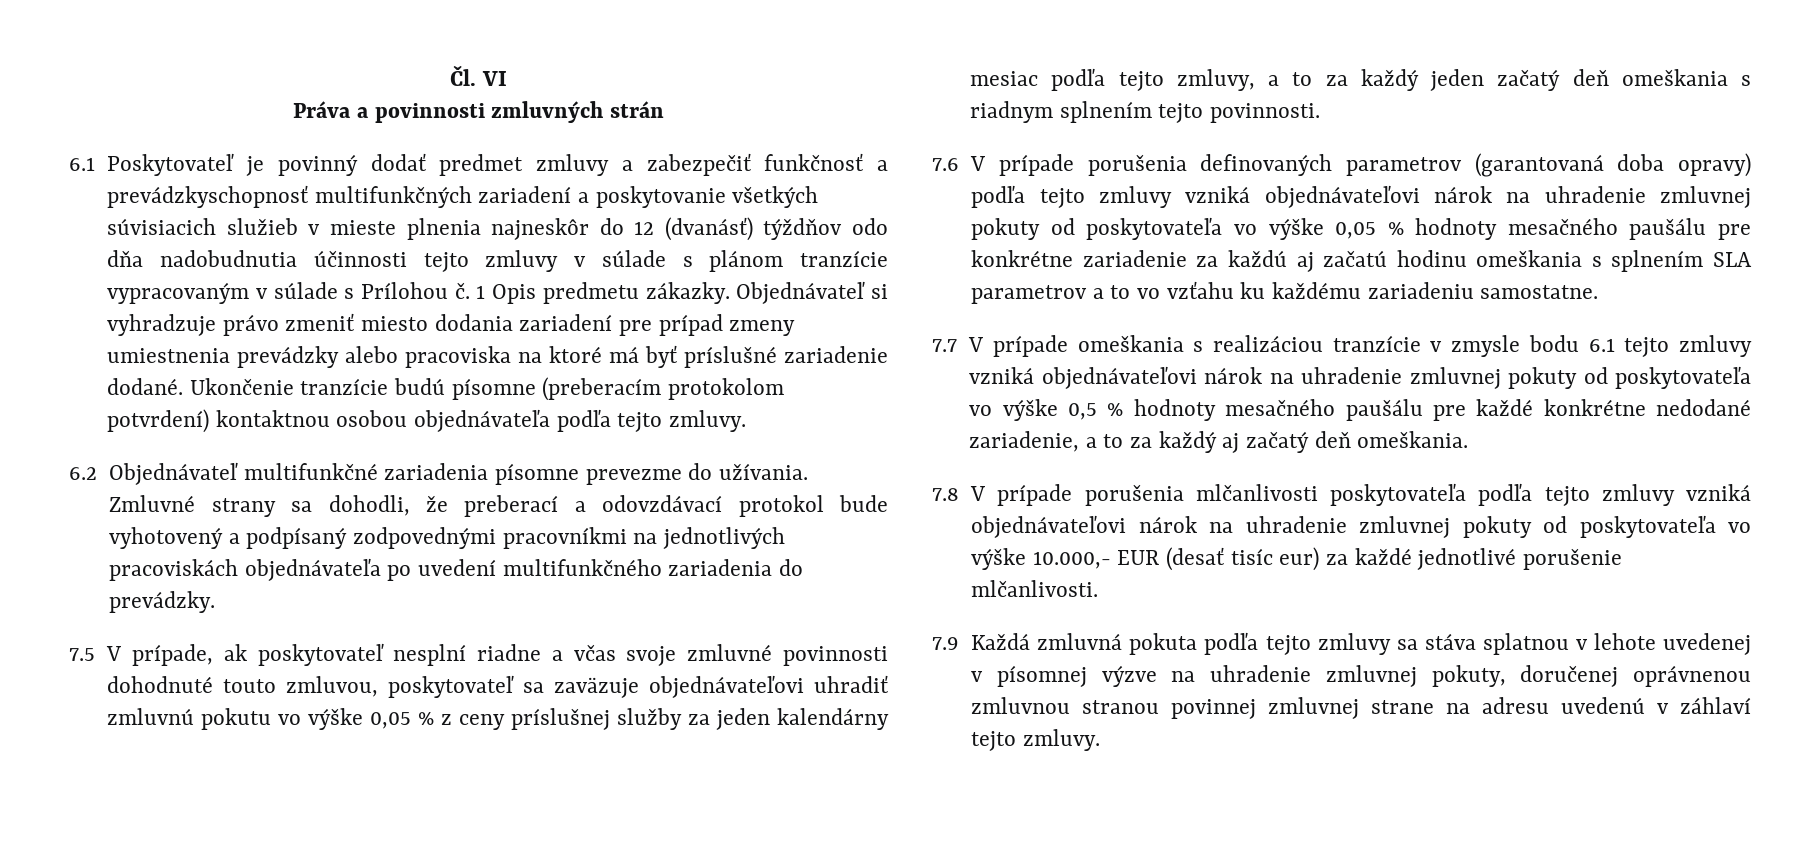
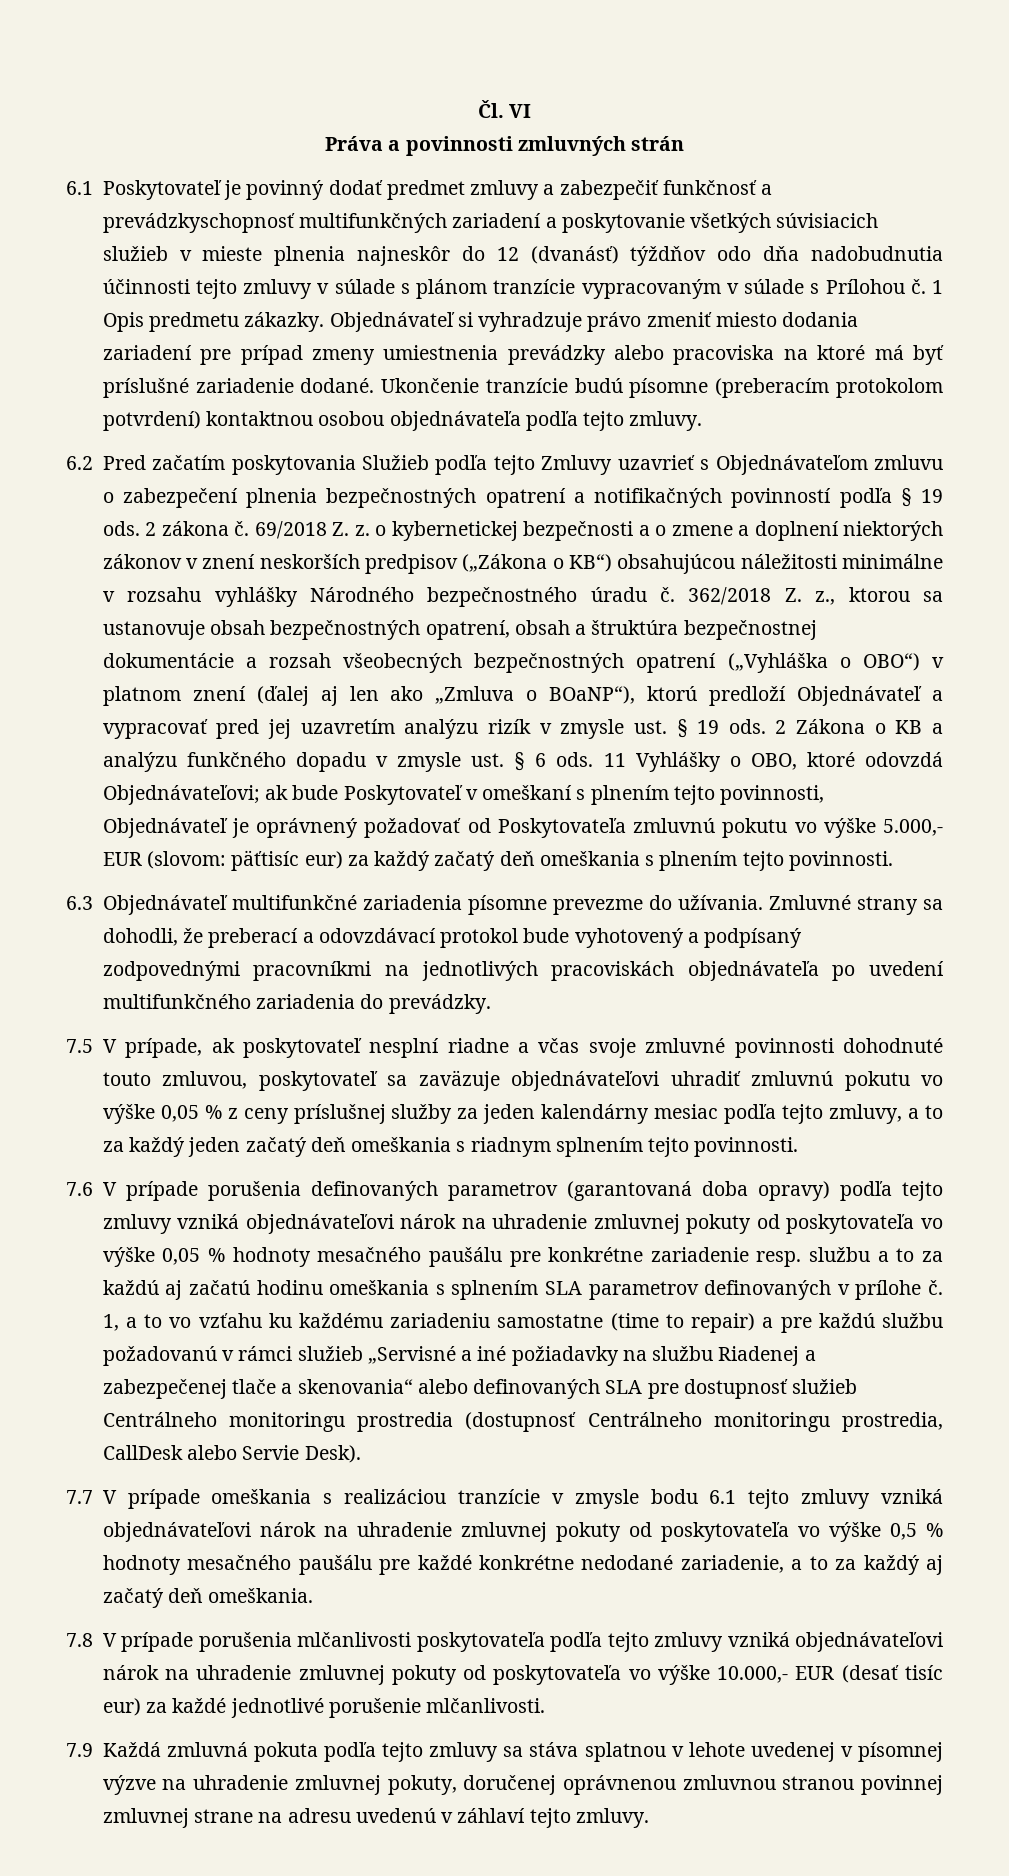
- 6.2 Objednávateľ multifunkčné zariadenia písomne prevezme do užívania.
+ 6.2 Pred začatím poskytovania Služieb podľa tejto Zmluvy uzavrieť s Objednávateľom zmluvu o zabezpečení plnenia bezpečnostných opatrení a notifikačných povinností podľa § 19 ods. 2 zákona č. 69/2018 Z. z. o kybernetickej bezpečnosti a o zmene a doplnení niektorých zákonov v znení neskorších predpisov („Zákona o KB“) obsahujúcou náležitosti minimálne v rozsahu vyhlášky Národného bezpečnostného úradu č. 362/2018 Z. z., ktorou sa ustanovuje obsah bezpečnostných opatrení, obsah a štruktúra bezpečnostnej dokumentácie a rozsah všeobecných bezpečnostných opatrení („Vyhláška o OBO“) v platnom znení (ďalej aj len ako „Zmluva o BOaNP“), ktorú predloží Objednávateľ a vypracovať pred jej uzavretím analýzu rizík v zmysle ust. § 19 ods. 2 Zákona o KB a analýzu funkčného dopadu v zmysle ust. § 6 ods. 11 Vyhlášky o OBO, ktoré odovzdá Objednávateľovi; ak bude Poskytovateľ v omeškaní s plnením tejto povinnosti, Objednávateľ je oprávnený požadovať od Poskytovateľa zmluvnú pokutu vo výške 5.000,- EUR (slovom: päťtisíc eur) za každý začatý deň omeškania s plnením tejto povinnosti.
+ 6.3 Objednávateľ multifunkčné zariadenia písomne prevezme do užívania.
- 7.6 V prípade porušenia definovaných parametrov (garantovaná doba opravy) podľa tejto zmluvy vzniká objednávateľovi nárok na uhradenie zmluvnej pokuty od poskytovateľa vo výške 0,05 % hodnoty mesačného paušálu pre konkrétne zariadenie za každú aj začatú hodinu omeškania s splnením SLA parametrov a to vo vzťahu ku každému zariadeniu samostatne.
+ 7.6 V prípade porušenia definovaných parametrov (garantovaná doba opravy) podľa tejto zmluvy vzniká objednávateľovi nárok na uhradenie zmluvnej pokuty od poskytovateľa vo výške 0,05 % hodnoty mesačného paušálu pre konkrétne zariadenie resp. službu a to za každú aj začatú hodinu omeškania s splnením SLA parametrov definovaných v prílohe č. 1, a to vo vzťahu ku každému zariadeniu samostatne (time to repair) a pre každú službu požadovanú v rámci služieb „Servisné a iné požiadavky na službu Riadenej a zabezpečenej tlače a skenovania“ alebo definovaných SLA pre dostupnosť služieb Centrálneho monitoringu prostredia (dostupnosť Centrálneho monitoringu prostredia, CallDesk alebo Servie Desk).

